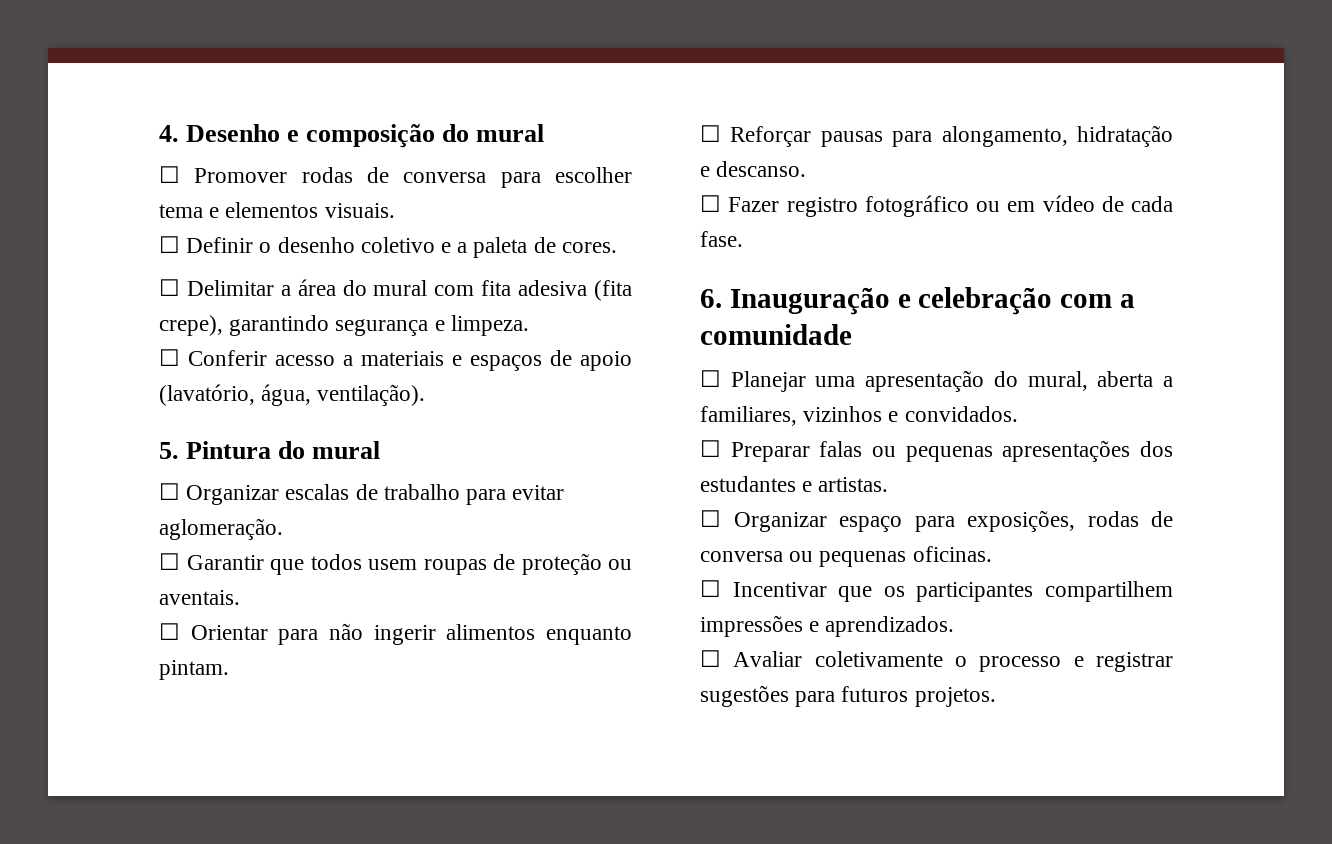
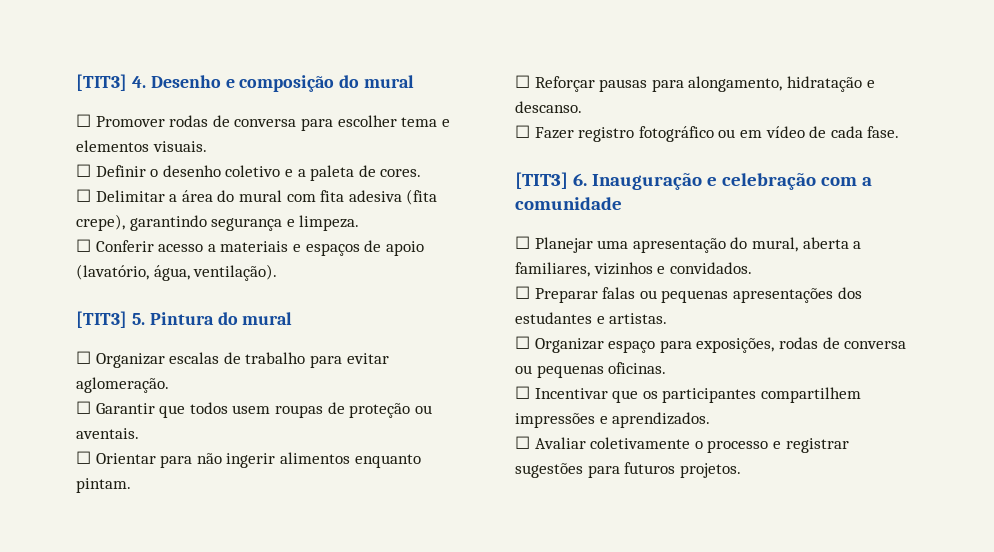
- 4. Desenho e composição do mural
+ [TIT3] 4. Desenho e composição do mural
- 5. Pintura do mural
+ [TIT3] 5. Pintura do mural
- 6. Inauguração e celebração com a comunidade
+ [TIT3] 6. Inauguração e celebração com a comunidade

